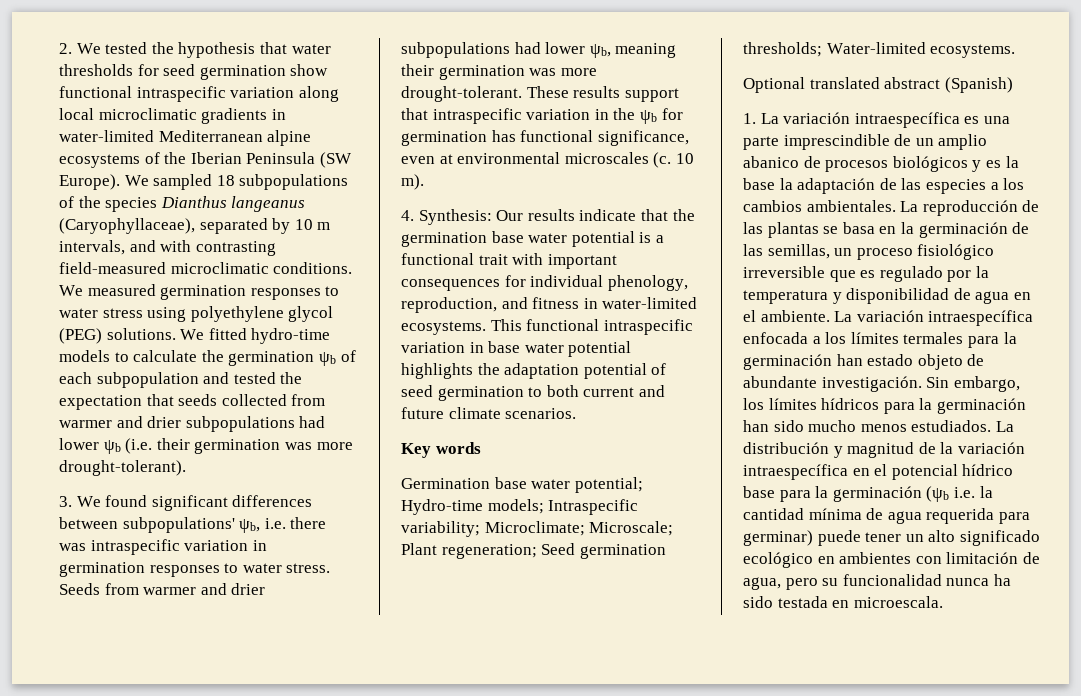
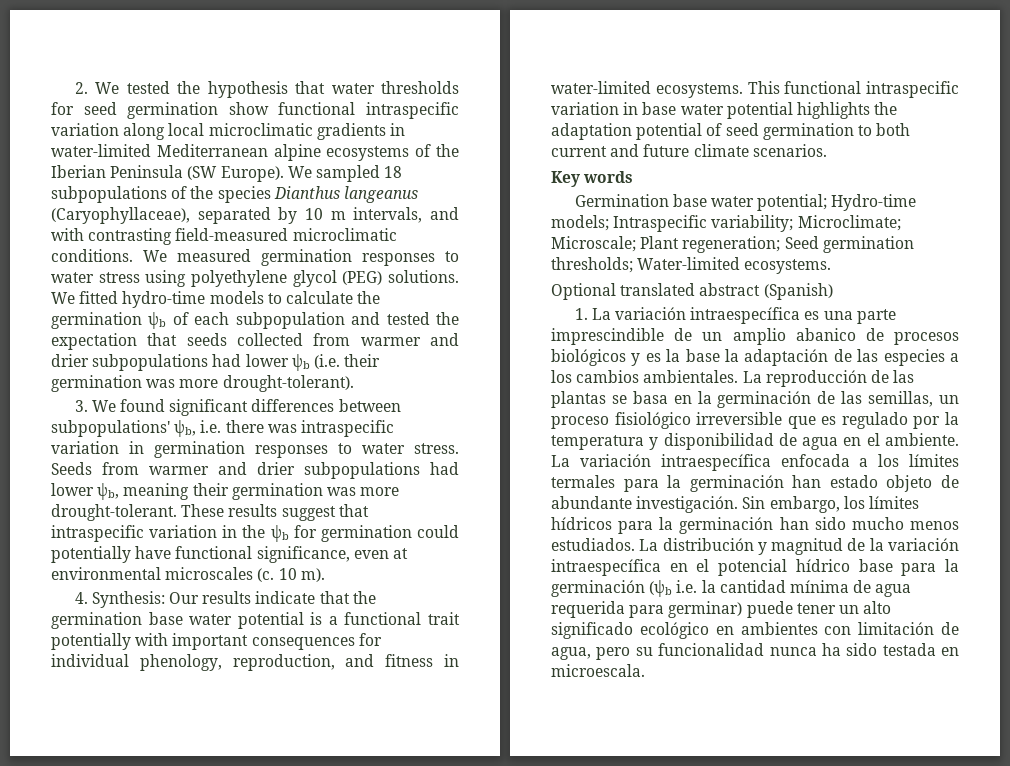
- These results support that intraspecific variation in the ψb for germination has functional significance, even at environmental microscales (c.
+ These results suggest that intraspecific variation in the ψb for germination could potentially have functional significance, even at environmental microscales (c.
- 4. Synthesis: Our results indicate that the germination base water potential is a functional trait with important consequences for individual phenology, reproduction, and fitness in water-limited ecosystems.
+ 4. Synthesis: Our results indicate that the germination base water potential is a functional trait potentially with important consequences for individual phenology, reproduction, and fitness in water-limited ecosystems.

